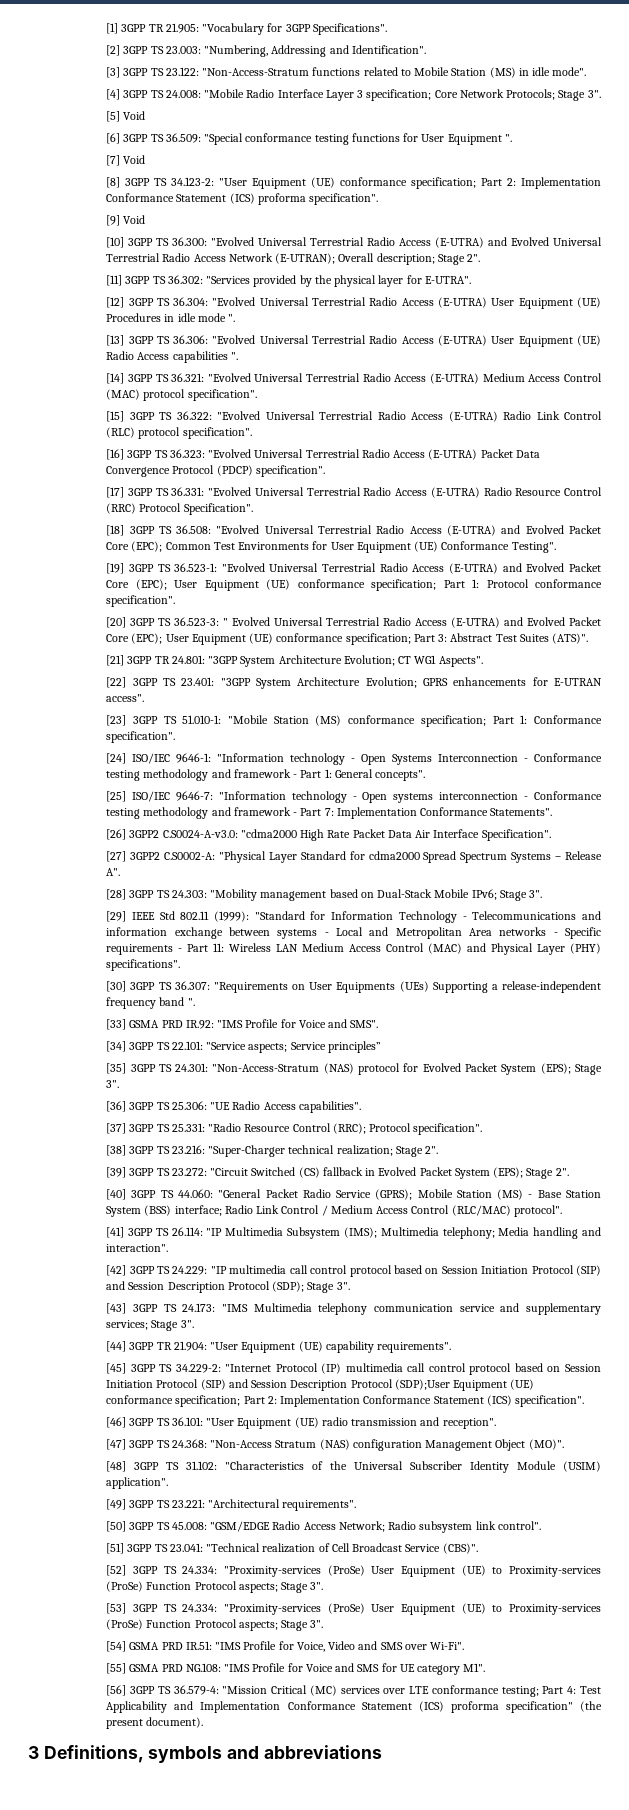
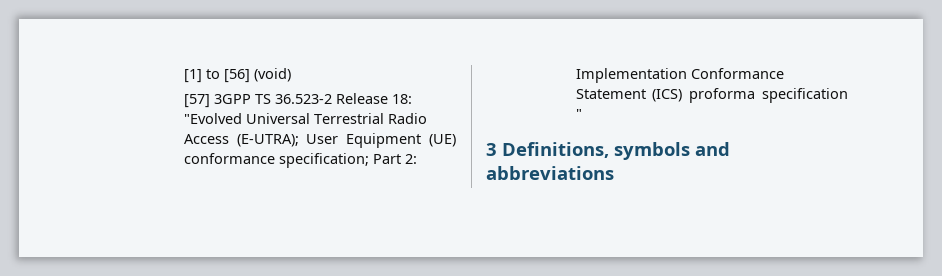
- [1] 3GPP TR 21.905: "Vocabulary for 3GPP Specifications".
- [2] 3GPP TS 23.003: "Numbering, Addressing and Identification".
- [3] 3GPP TS 23.122: "Non-Access-Stratum functions related to Mobile Station (MS) in idle mode".
- [4] 3GPP TS 24.008: "Mobile Radio Interface Layer 3 specification; Core Network Protocols; Stage 3".
- [5] Void
- [6] 3GPP TS 36.509: "Special conformance testing functions for User Equipment ".
- [7] Void
- [8] 3GPP TS 34.123-2: "User Equipment (UE) conformance specification; Part 2: Implementation Conformance Statement (ICS) proforma specification".
- [9] Void
- [10] 3GPP TS 36.300: "Evolved Universal Terrestrial Radio Access (E-UTRA) and Evolved Universal Terrestrial Radio Access Network (E-UTRAN); Overall description; Stage 2".
- [11] 3GPP TS 36.302: "Services provided by the physical layer for E-UTRA".
- [12] 3GPP TS 36.304: "Evolved Universal Terrestrial Radio Access (E-UTRA) User Equipment (UE) Procedures in idle mode ".
- [13] 3GPP TS 36.306: "Evolved Universal Terrestrial Radio Access (E-UTRA) User Equipment (UE) Radio Access capabilities ".
- [14] 3GPP TS 36.321: "Evolved Universal Terrestrial Radio Access (E-UTRA) Medium Access Control (MAC) protocol specification".
- [15] 3GPP TS 36.322: "Evolved Universal Terrestrial Radio Access (E-UTRA) Radio Link Control (RLC) protocol specification".
- [16] 3GPP TS 36.323: "Evolved Universal Terrestrial Radio Access (E-UTRA) Packet Data Convergence Protocol (PDCP) specification".
- [17] 3GPP TS 36.331: "Evolved Universal Terrestrial Radio Access (E-UTRA) Radio Resource Control (RRC) Protocol Specification".
- [18] 3GPP TS 36.508: "Evolved Universal Terrestrial Radio Access (E-UTRA) and Evolved Packet Core (EPC); Common Test Environments for User Equipment (UE) Conformance Testing".
- [19] 3GPP TS 36.523-1: "Evolved Universal Terrestrial Radio Access (E-UTRA) and Evolved Packet Core (EPC); User Equipment (UE) conformance specification; Part 1: Protocol conformance specification".
- [20] 3GPP TS 36.523-3: " Evolved Universal Terrestrial Radio Access (E-UTRA) and Evolved Packet Core (EPC); User Equipment (UE) conformance specification; Part 3: Abstract Test Suites (ATS)".
- [21] 3GPP TR 24.801: "3GPP System Architecture Evolution; CT WG1 Aspects".
- [22] 3GPP TS 23.401: "3GPP System Architecture Evolution; GPRS enhancements for E-UTRAN access".
- [23] 3GPP TS 51.010-1: "Mobile Station (MS) conformance specification; Part 1: Conformance specification".
- [24] ISO/IEC 9646-1: "Information technology - Open Systems Interconnection - Conformance testing methodology and framework - Part 1: General concepts".
- [25] ISO/IEC 9646-7: "Information technology - Open systems interconnection - Conformance testing methodology and framework - Part 7: Implementation Conformance Statements".
- [26] 3GPP2 C.S0024-A-v3.0: "cdma2000 High Rate Packet Data Air Interface Specification".
- [27] 3GPP2 C.S0002-A: "Physical Layer Standard for cdma2000 Spread Spectrum Systems – Release A".
- [28] 3GPP TS 24.303: "Mobility management based on Dual-Stack Mobile IPv6; Stage 3".
- [29] IEEE Std 802.11 (1999): "Standard for Information Technology - Telecommunications and information exchange between systems - Local and Metropolitan Area networks - Specific requirements - Part 11: Wireless LAN Medium Access Control (MAC) and Physical Layer (PHY) specifications".
- [30] 3GPP TS 36.307: "Requirements on User Equipments (UEs) Supporting a release-independent frequency band ".
- [33] GSMA PRD IR.92: "IMS Profile for Voice and SMS".
- [34] 3GPP TS 22.101: "Service aspects; Service principles”
- [35] 3GPP TS 24.301: "Non-Access-Stratum (NAS) protocol for Evolved Packet System (EPS); Stage 3".
- [36] 3GPP TS 25.306: "UE Radio Access capabilities".
- [37] 3GPP TS 25.331: "Radio Resource Control (RRC); Protocol specification".
- [38] 3GPP TS 23.216: "Super-Charger technical realization; Stage 2".
- [39] 3GPP TS 23.272: "Circuit Switched (CS) fallback in Evolved Packet System (EPS); Stage 2".
- [40] 3GPP TS 44.060: "General Packet Radio Service (GPRS); Mobile Station (MS) - Base Station System (BSS) interface; Radio Link Control / Medium Access Control (RLC/MAC) protocol".
- [41] 3GPP TS 26.114: "IP Multimedia Subsystem (IMS); Multimedia telephony; Media handling and interaction".
- [42] 3GPP TS 24.229: "IP multimedia call control protocol based on Session Initiation Protocol (SIP) and Session Description Protocol (SDP); Stage 3".
- [43] 3GPP TS 24.173: "IMS Multimedia telephony communication service and supplementary services; Stage 3".
- [44] 3GPP TR 21.904: "User Equipment (UE) capability requirements".
- [45] 3GPP TS 34.229-2: "Internet Protocol (IP) multimedia call control protocol based on Session Initiation Protocol (SIP) and Session Description Protocol (SDP);User Equipment (UE) conformance specification; Part 2: Implementation Conformance Statement (ICS) specification".
- [46] 3GPP TS 36.101: "User Equipment (UE) radio transmission and reception".
- [47] 3GPP TS 24.368: "Non-Access Stratum (NAS) configuration Management Object (MO)".
- [48] 3GPP TS 31.102: "Characteristics of the Universal Subscriber Identity Module (USIM) application".
- [49] 3GPP TS 23.221: "Architectural requirements".
- [50] 3GPP TS 45.008: "GSM/EDGE Radio Access Network; Radio subsystem link control".
- [51] 3GPP TS 23.041: "Technical realization of Cell Broadcast Service (CBS)".
- [52] 3GPP TS 24.334: "Proximity-services (ProSe) User Equipment (UE) to Proximity-services (ProSe) Function Protocol aspects; Stage 3".
- [53] 3GPP TS 24.334: "Proximity-services (ProSe) User Equipment (UE) to Proximity-services (ProSe) Function Protocol aspects; Stage 3".
- [54] GSMA PRD IR.51: "IMS Profile for Voice, Video and SMS over Wi-Fi".
- [55] GSMA PRD NG.108: "IMS Profile for Voice and SMS for UE category M1".
- [56] 3GPP TS 36.579-4: "Mission Critical (MC) services over LTE conformance testing; Part 4: Test Applicability and Implementation Conformance Statement (ICS) proforma specification" (the present document).
+ [1] to [56] (void)
+ [57] 3GPP TS 36.523-2 Release 18: "Evolved Universal Terrestrial Radio Access (E-UTRA); User Equipment (UE) conformance specification; Part 2: Implementation Conformance Statement (ICS) proforma specification "

